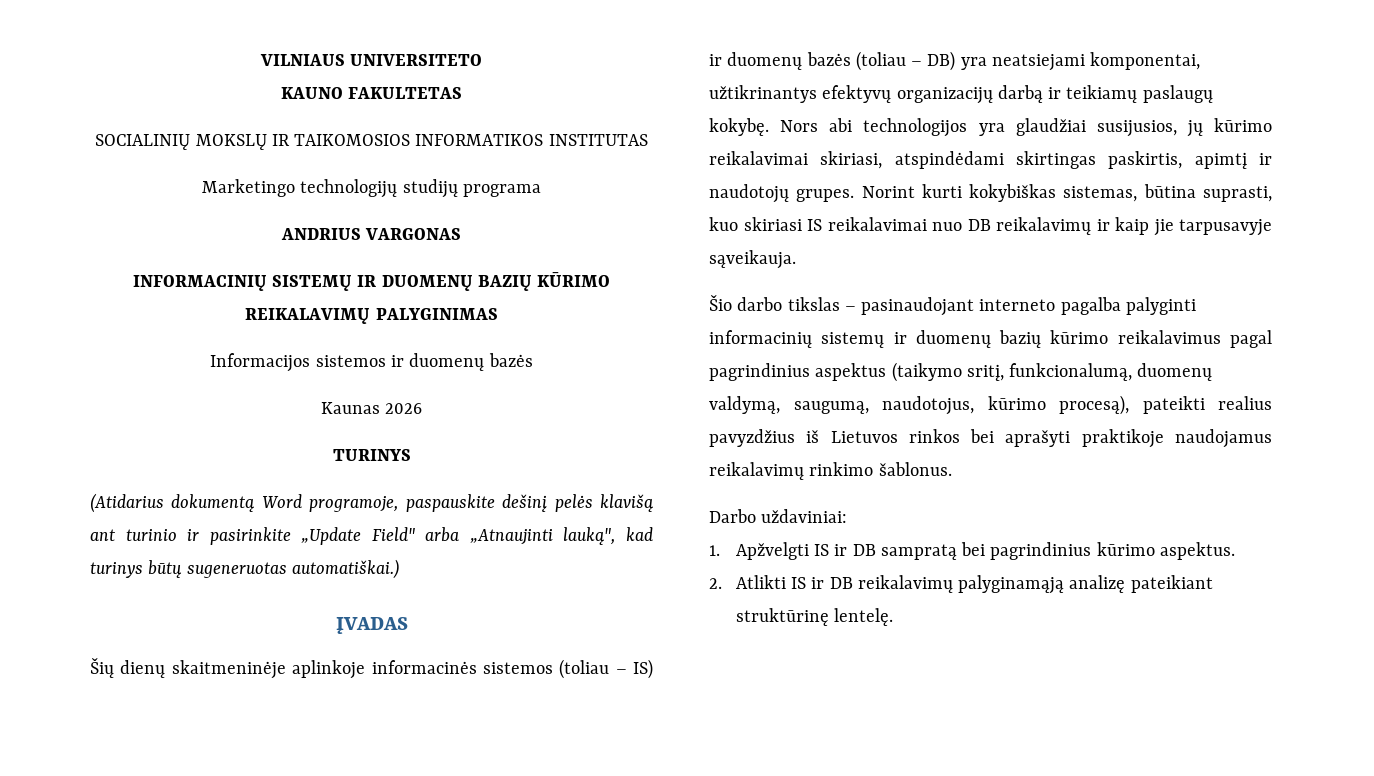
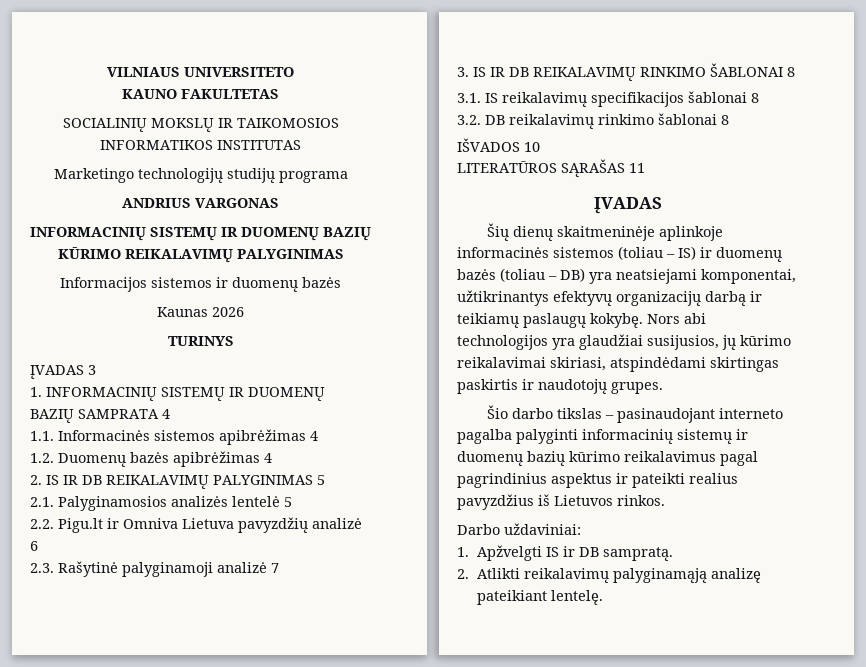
- (Atidarius dokumentą Word programoje, paspauskite dešinį pelės klavišą ant turinio ir pasirinkite „Update Field" arba „Atnaujinti lauką", kad turinys būtų sugeneruotas automatiškai.)
+ ĮVADAS 3
+ 1. INFORMACINIŲ SISTEMŲ IR DUOMENŲ BAZIŲ SAMPRATA 4
+ 1.1. Informacinės sistemos apibrėžimas 4
+ 1.2. Duomenų bazės apibrėžimas 4
+ 2. IS IR DB REIKALAVIMŲ PALYGINIMAS 5
+ 2.1. Palyginamosios analizės lentelė 5
+ 2.2. Pigu.lt ir Omniva Lietuva pavyzdžių analizė 6
+ 2.3. Rašytinė palyginamoji analizė 7
+ 3. IS IR DB REIKALAVIMŲ RINKIMO ŠABLONAI 8
+ 3.1. IS reikalavimų specifikacijos šablonai 8
+ 3.2. DB reikalavimų rinkimo šablonai 8
+ IŠVADOS 10
+ LITERATŪROS SĄRAŠAS 11
- Nors abi technologijos yra glaudžiai susijusios, jų kūrimo reikalavimai skiriasi, atspindėdami skirtingas paskirtis, apimtį ir naudotojų grupes. Norint kurti kokybiškas sistemas, būtina suprasti, kuo skiriasi IS reikalavimai nuo DB reikalavimų ir kaip jie tarpusavyje sąveikauja.
+ Nors abi technologijos yra glaudžiai susijusios, jų kūrimo reikalavimai skiriasi, atspindėdami skirtingas paskirtis ir naudotojų grupes.
- Šio darbo tikslas – pasinaudojant interneto pagalba palyginti informacinių sistemų ir duomenų bazių kūrimo reikalavimus pagal pagrindinius aspektus (taikymo sritį, funkcionalumą, duomenų valdymą, saugumą, naudotojus, kūrimo procesą), pateikti realius pavyzdžius iš Lietuvos rinkos bei aprašyti praktikoje naudojamus reikalavimų rinkimo šablonus.
+ Šio darbo tikslas – pasinaudojant interneto pagalba palyginti informacinių sistemų ir duomenų bazių kūrimo reikalavimus pagal pagrindinius aspektus ir pateikti realius pavyzdžius iš Lietuvos rinkos.
- 1. Apžvelgti IS ir DB sampratą bei pagrindinius kūrimo aspektus.
+ 1. Apžvelgti IS ir DB sampratą.
- 2. Atlikti IS ir DB reikalavimų palyginamąją analizę pateikiant struktūrinę lentelę.
+ 2. Atlikti reikalavimų palyginamąją analizę pateikiant lentelę.

